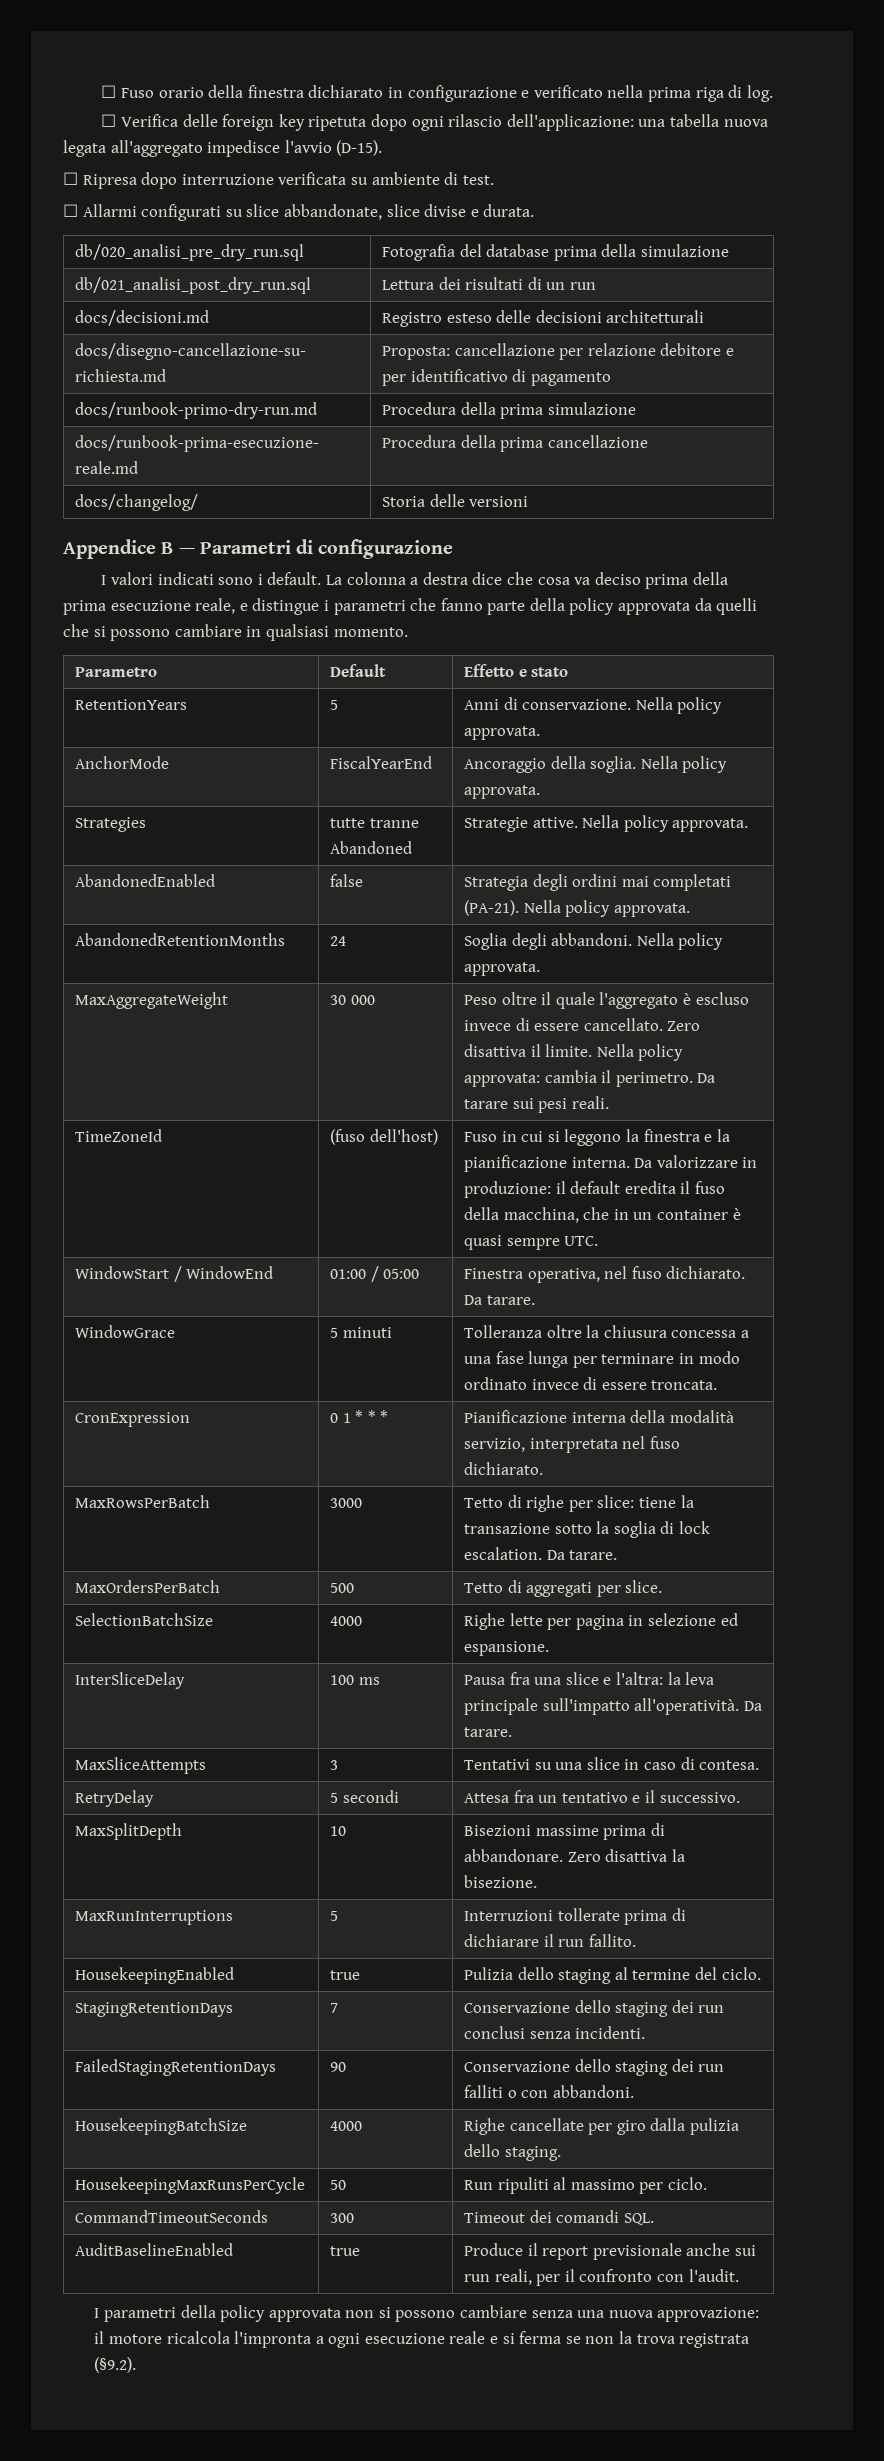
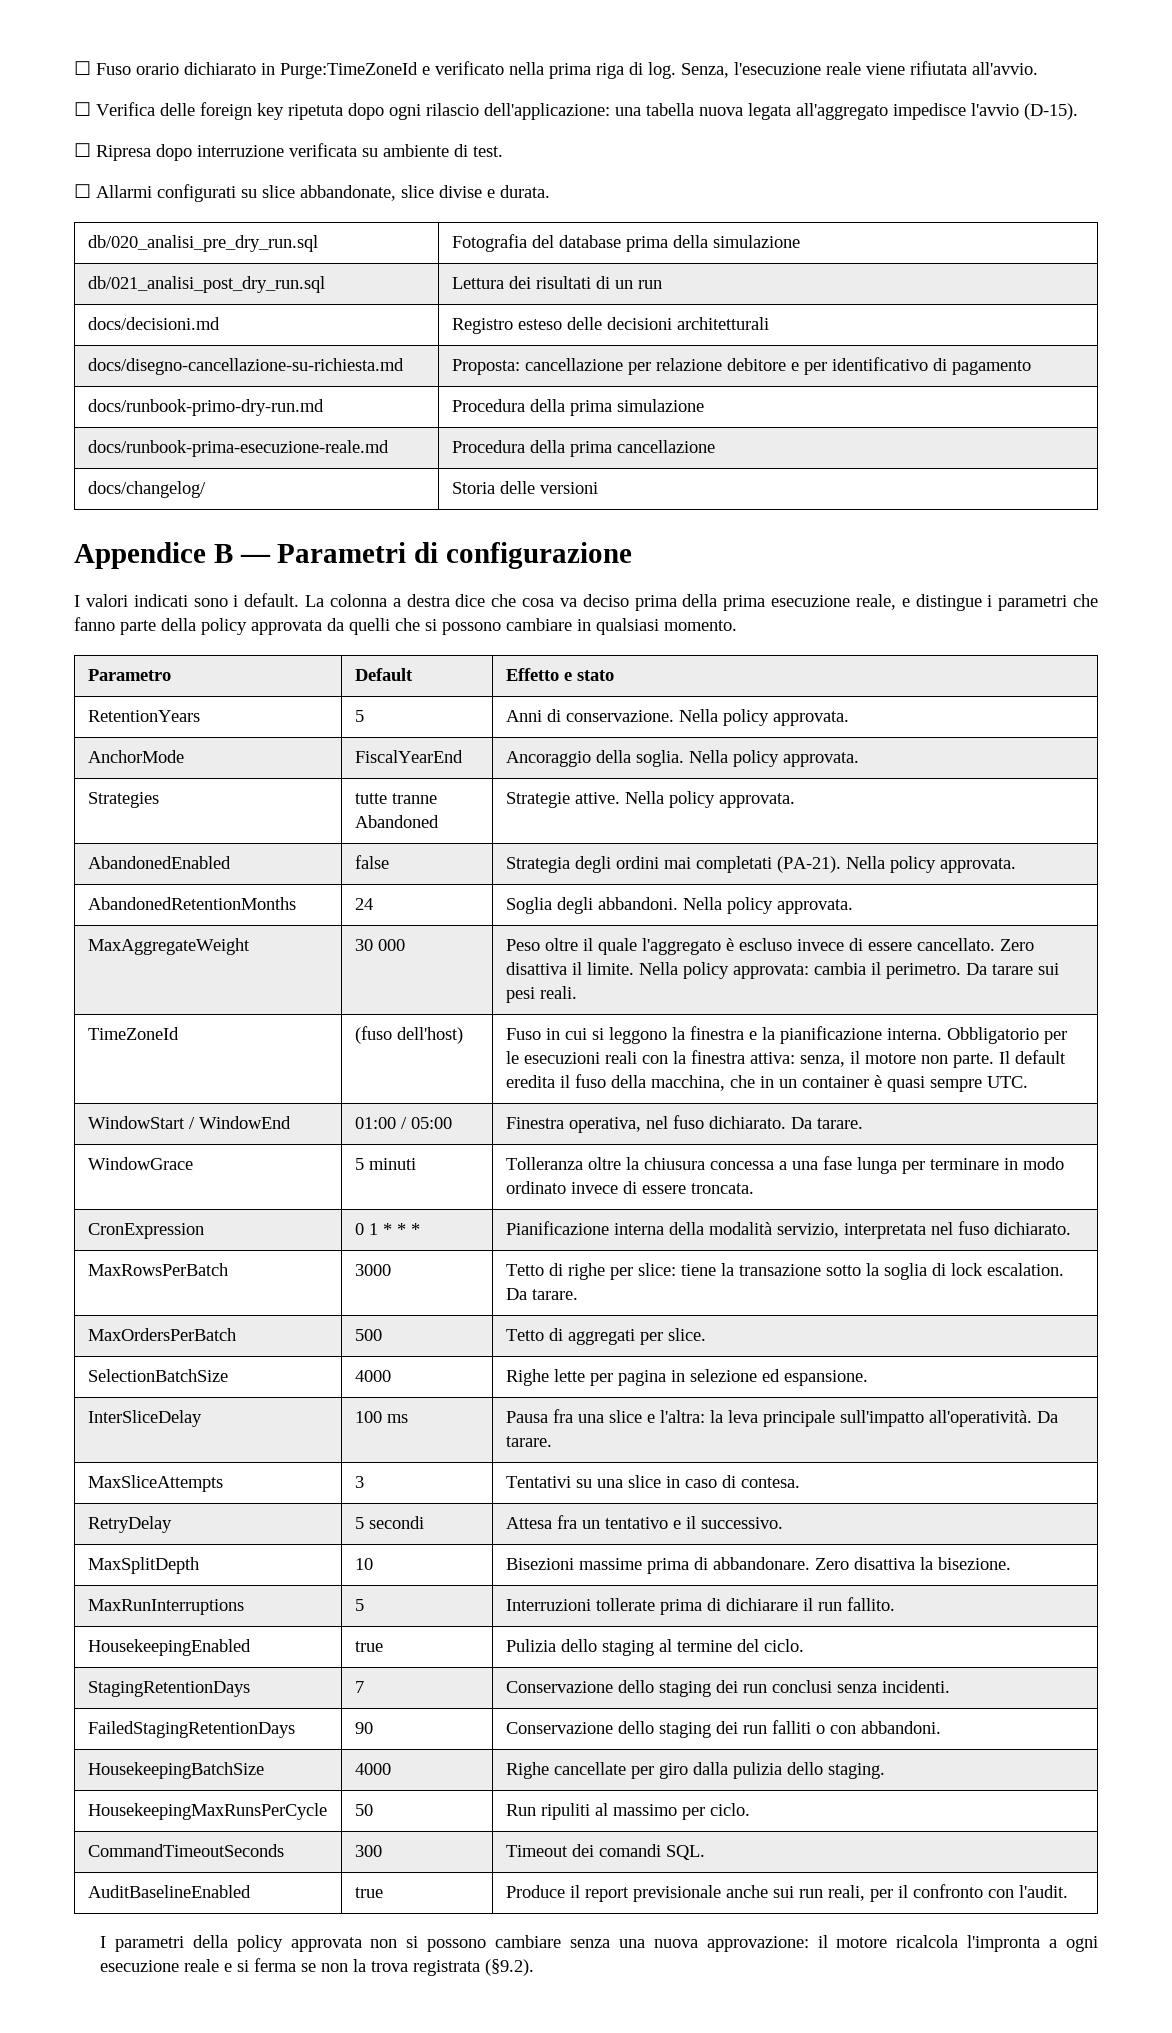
- ☐ Fuso orario della finestra dichiarato in configurazione e verificato nella prima riga di log.
+ ☐ Fuso orario dichiarato in Purge:TimeZoneId e verificato nella prima riga di log. Senza, l'esecuzione reale viene rifiutata all'avvio.
- Da valorizzare in produzione: il default eredita il fuso della macchina, che in un container è quasi sempre UTC.
+ Obbligatorio per le esecuzioni reali con la finestra attiva: senza, il motore non parte. Il default eredita il fuso della macchina, che in un container è quasi sempre UTC.

